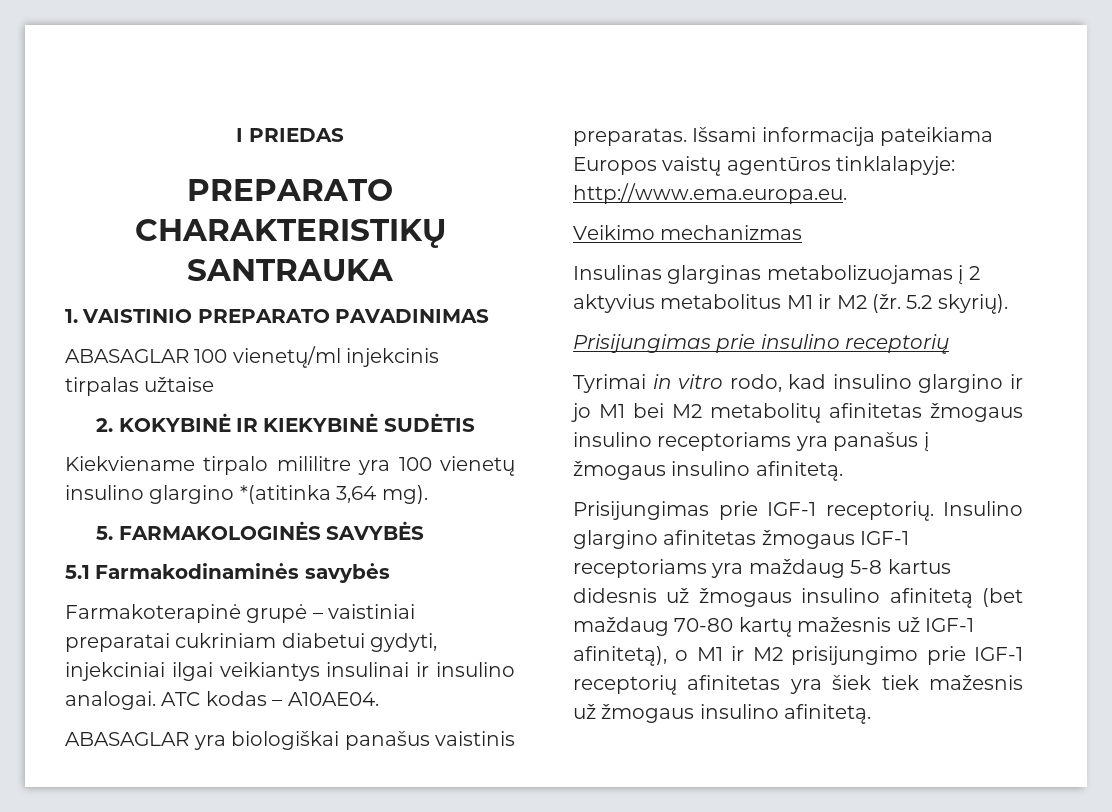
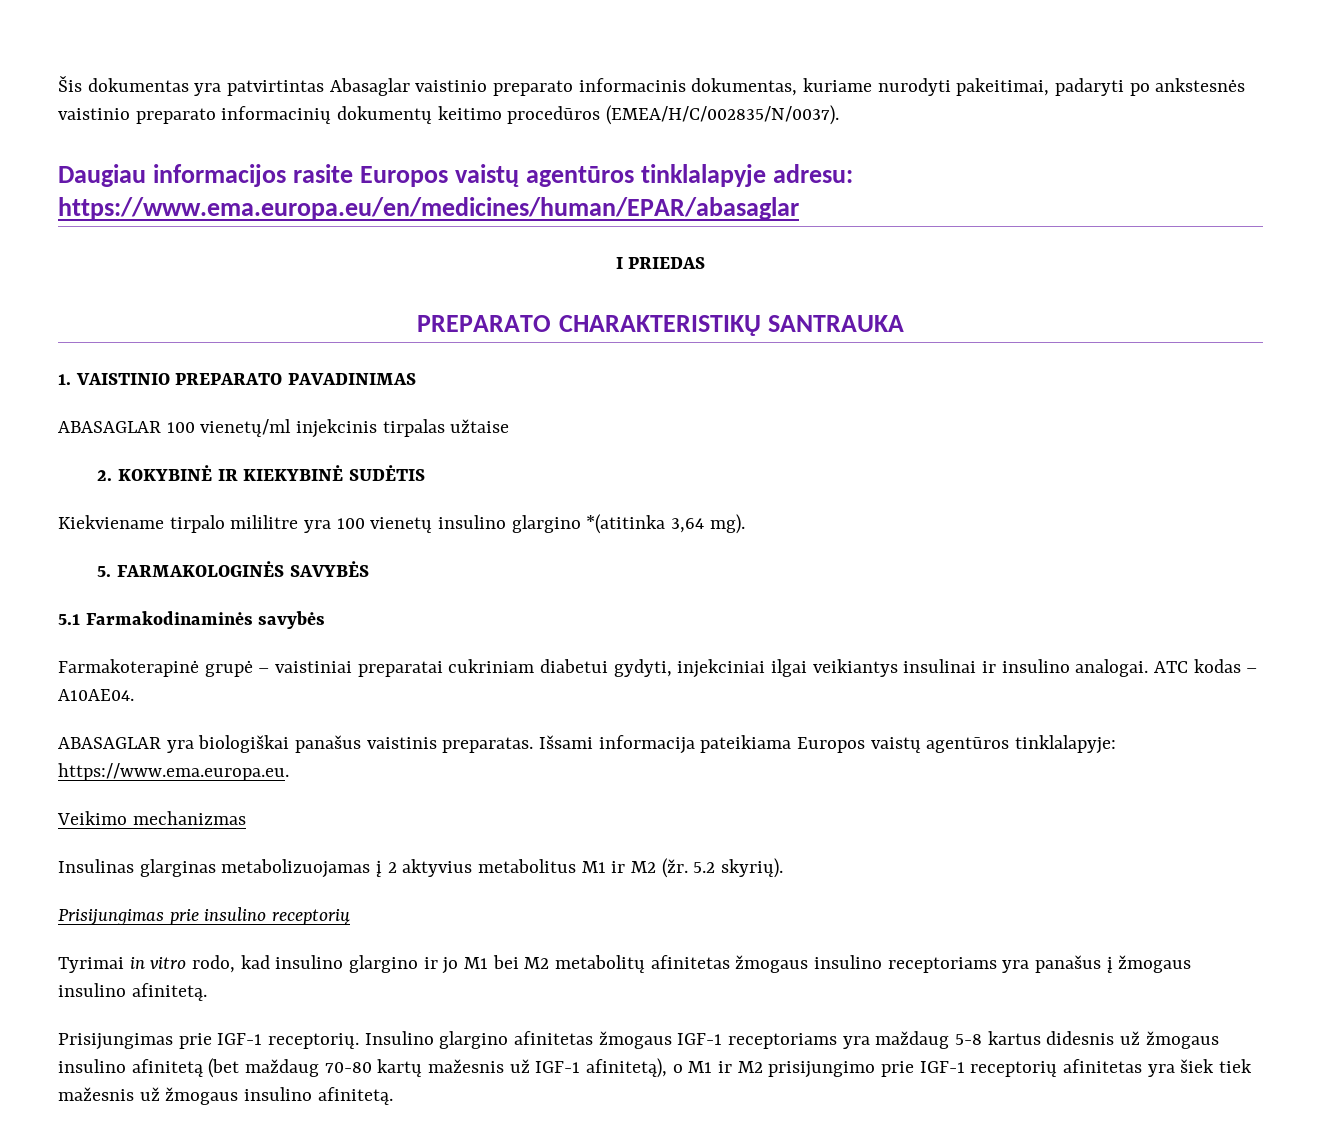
+ Šis dokumentas yra patvirtintas Abasaglar vaistinio preparato informacinis dokumentas, kuriame nurodyti pakeitimai, padaryti po ankstesnės vaistinio preparato informacinių dokumentų keitimo procedūros (EMEA/H/C/002835/N/0037).
+ Daugiau informacijos rasite Europos vaistų agentūros tinklalapyje adresu: https://www.ema.europa.eu/en/medicines/human/EPAR/abasaglar
- Išsami informacija pateikiama Europos vaistų agentūros tinklalapyje: http://www.ema.europa.eu.
+ Išsami informacija pateikiama Europos vaistų agentūros tinklalapyje: https://www.ema.europa.eu.

